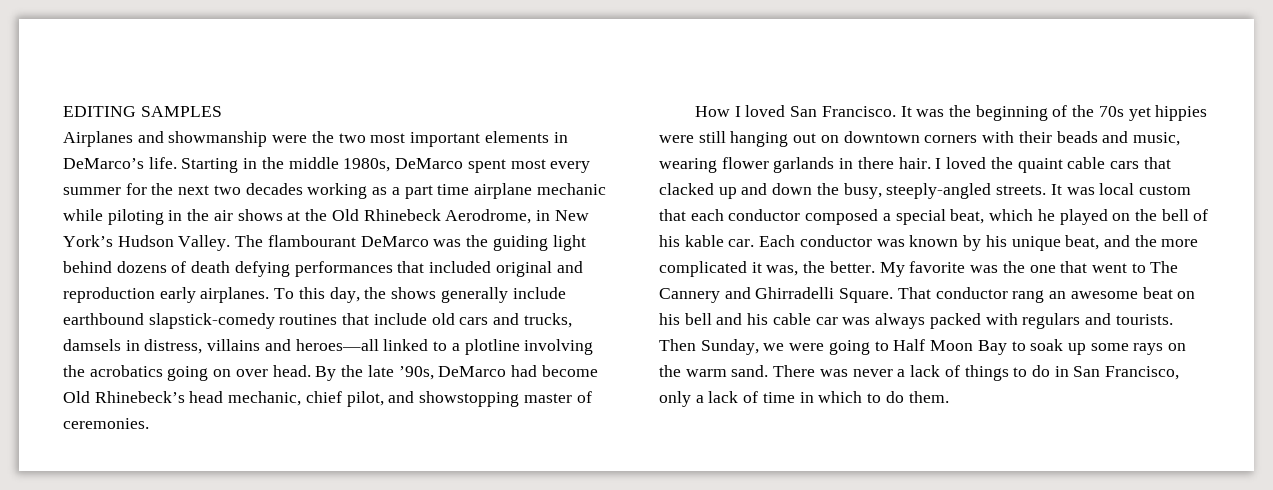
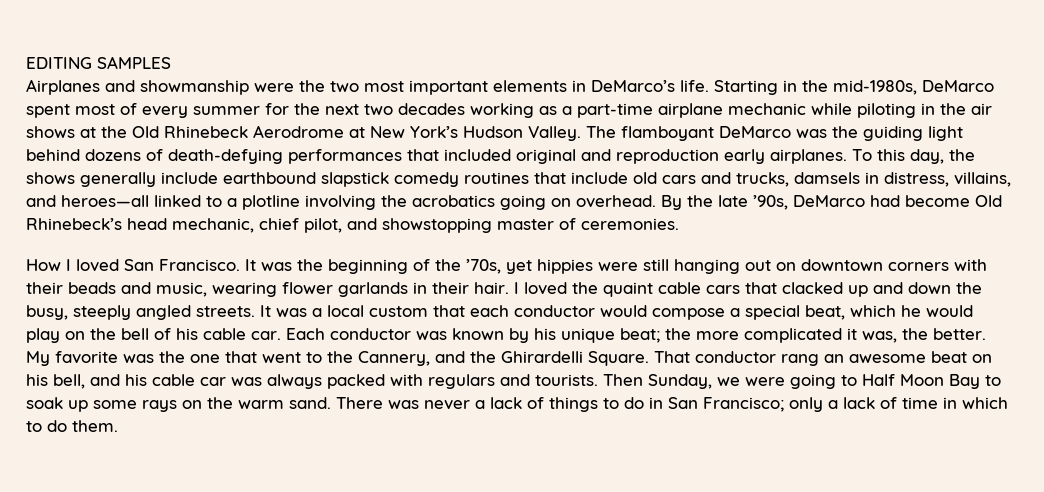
- Starting in the middle 1980s, DeMarco spent most every summer for the next two decades working as a part time airplane mechanic while piloting in the air shows at the Old Rhinebeck Aerodrome, in New York’s Hudson Valley.
+ Starting in the mid-1980s, DeMarco spent most of every summer for the next two decades working as a part-time airplane mechanic while piloting in the air shows at the Old Rhinebeck Aerodrome at New York’s Hudson Valley.
- The flambourant DeMarco was the guiding light behind dozens of death defying performances that included original and reproduction early airplanes.
+ The flamboyant DeMarco was the guiding light behind dozens of death-defying performances that included original and reproduction early airplanes.
- To this day, the shows generally include earthbound slapstick-comedy routines that include old cars and trucks, damsels in distress, villains and heroes—all linked to a plotline involving the acrobatics going on over head.
+ To this day, the shows generally include earthbound slapstick comedy routines that include old cars and trucks, damsels in distress, villains, and heroes—all linked to a plotline involving the acrobatics going on overhead.
- It was the beginning of the 70s yet hippies were still hanging out on downtown corners with their beads and music, wearing flower garlands in there hair.
+ It was the beginning of the ’70s, yet hippies were still hanging out on downtown corners with their beads and music, wearing flower garlands in their hair.
- I loved the quaint cable cars that clacked up and down the busy, steeply-angled streets.
+ I loved the quaint cable cars that clacked up and down the busy, steeply angled streets.
- It was local custom that each conductor composed a special beat, which he played on the bell of his kable car.
+ It was a local custom that each conductor would compose a special beat, which he would play on the bell of his cable car.
- Each conductor was known by his unique beat, and the more complicated it was, the better.
+ Each conductor was known by his unique beat; the more complicated it was, the better.
- My favorite was the one that went to The Cannery and Ghirradelli Square.
+ My favorite was the one that went to the Cannery, and the Ghirardelli Square.
- That conductor rang an awesome beat on his bell and his cable car was always packed with regulars and tourists.
+ That conductor rang an awesome beat on his bell, and his cable car was always packed with regulars and tourists.
- There was never a lack of things to do in San Francisco, only a lack of time in which to do them.
+ There was never a lack of things to do in San Francisco; only a lack of time in which to do them.

